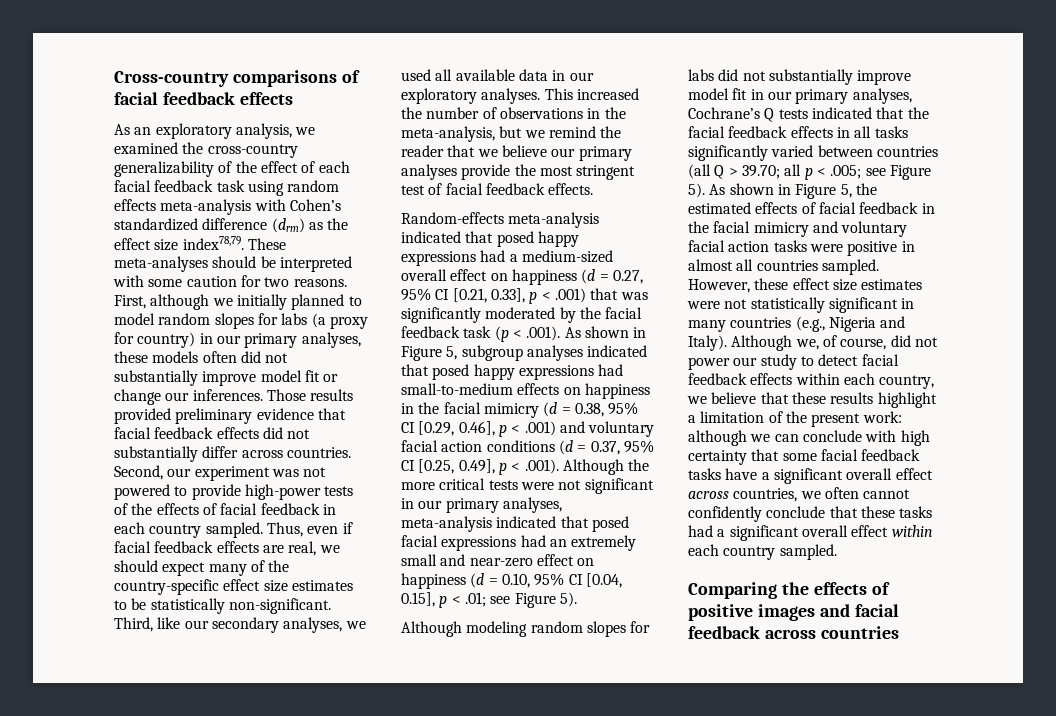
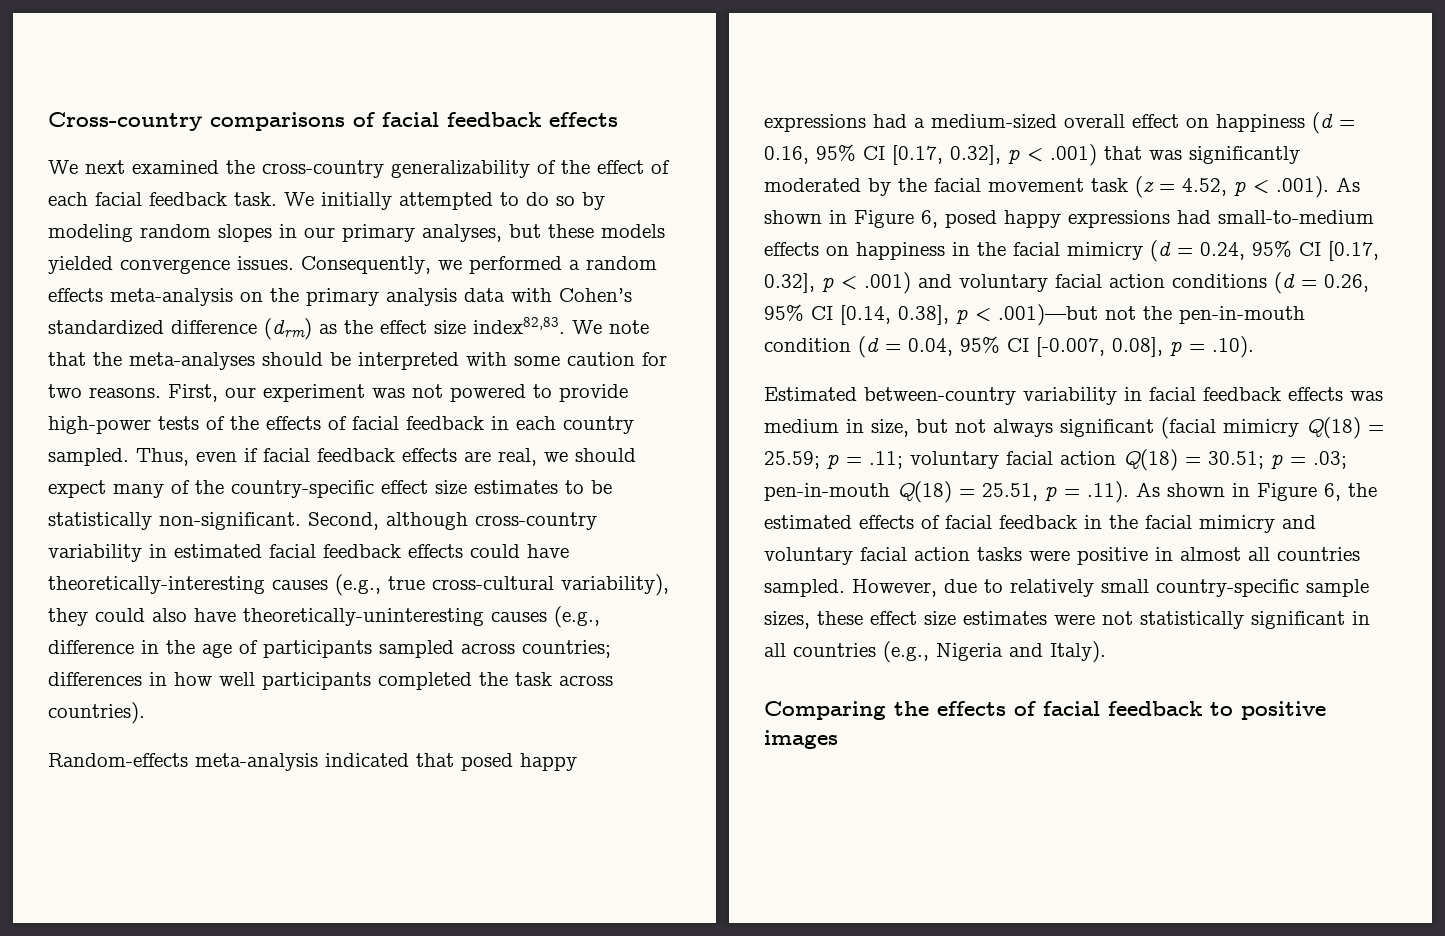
- As an exploratory analysis, we examined the cross-country generalizability of the effect of each facial feedback task using random effects meta-analysis with Cohen’s standardized difference (drm) as the effect size index78,79. These meta-analyses should be interpreted with some caution for two reasons.
+ We next examined the cross-country generalizability of the effect of each facial feedback task. We initially attempted to do so by modeling random slopes in our primary analyses, but these models yielded convergence issues. Consequently, we performed a random effects meta-analysis on the primary analysis data with Cohen’s standardized difference (drm) as the effect size index82,83. We note that the meta-analyses should be interpreted with some caution for two reasons.
- First, although we initially planned to model random slopes for labs (a proxy for country) in our primary analyses, these models often did not substantially improve model fit or change our inferences. Those results provided preliminary evidence that facial feedback effects did not substantially differ across countries. Second, our experiment was not powered to provide high-power tests of the effects of facial feedback in each country sampled.
+ First, our experiment was not powered to provide high-power tests of the effects of facial feedback in each country sampled.
- Third, like our secondary analyses, we used all available data in our exploratory analyses. This increased the number of observations in the meta-analysis, but we remind the reader that we believe our primary analyses provide the most stringent test of facial feedback effects.
+ Second, although cross-country variability in estimated facial feedback effects could have theoretically-interesting causes (e.g., true cross-cultural variability), they could also have theoretically-uninteresting causes (e.g., difference in the age of participants sampled across countries; differences in how well participants completed the task across countries).
- Random-effects meta-analysis indicated that posed happy expressions had a medium-sized overall effect on happiness (d = 0.27, 95% CI [0.21, 0.33], p < .001) that was significantly moderated by the facial feedback task (p < .001). As shown in Figure 5, subgroup analyses indicated that posed happy expressions had small-to-medium effects on happiness in the facial mimicry (d = 0.38, 95% CI [0.29, 0.46], p < .001) and voluntary facial action conditions (d = 0.37, 95% CI [0.25, 0.49], p < .001). Although the more critical tests were not significant in our primary analyses, meta-analysis indicated that posed facial expressions had an extremely small and near-zero effect on happiness (d = 0.10, 95% CI [0.04, 0.15], p < .01; see Figure 5).
- Although modeling random slopes for labs did not substantially improve model fit in our primary analyses, Cochrane’s Q tests indicated that the facial feedback effects in all tasks significantly varied between countries (all Q > 39.70; all p < .005; see Figure 5). As shown in Figure 5, the estimated effects of facial feedback in the facial mimicry and voluntary facial action tasks were positive in almost all countries sampled.
+ Random-effects meta-analysis indicated that posed happy expressions had a medium-sized overall effect on happiness (d = 0.16, 95% CI [0.17, 0.32], p < .001) that was significantly moderated by the facial movement task (z = 4.52, p < .001). As shown in Figure 6, posed happy expressions had small-to-medium effects on happiness in the facial mimicry (d = 0.24, 95% CI [0.17, 0.32], p < .001) and voluntary facial action conditions (d = 0.26, 95% CI [0.14, 0.38], p < .001)—but not the pen-in-mouth condition (d = 0.04, 95% CI [-0.007, 0.08], p = .10).
+ Estimated between-country variability in facial feedback effects was medium in size, but not always significant (facial mimicry Q(18) = 25.59; p = .11; voluntary facial action Q(18) = 30.51; p = .03; pen-in-mouth Q(18) = 25.51, p = .11). As shown in Figure 6, the estimated effects of facial feedback in the facial mimicry and voluntary facial action tasks were positive in almost all countries sampled.
- However, these effect size estimates were not statistically significant in many countries (e.g., Nigeria and Italy). Although we, of course, did not power our study to detect facial feedback effects within each country, we believe that these results highlight a limitation of the present work: although we can conclude with high certainty that some facial feedback tasks have a significant overall effect across countries, we often cannot confidently conclude that these tasks had a significant overall effect within each country sampled.
- Comparing the effects of positive images and facial feedback across countries
+ However, due to relatively small country-specific sample sizes, these effect size estimates were not statistically significant in all countries (e.g., Nigeria and Italy).
+ Comparing the effects of facial feedback to positive images

